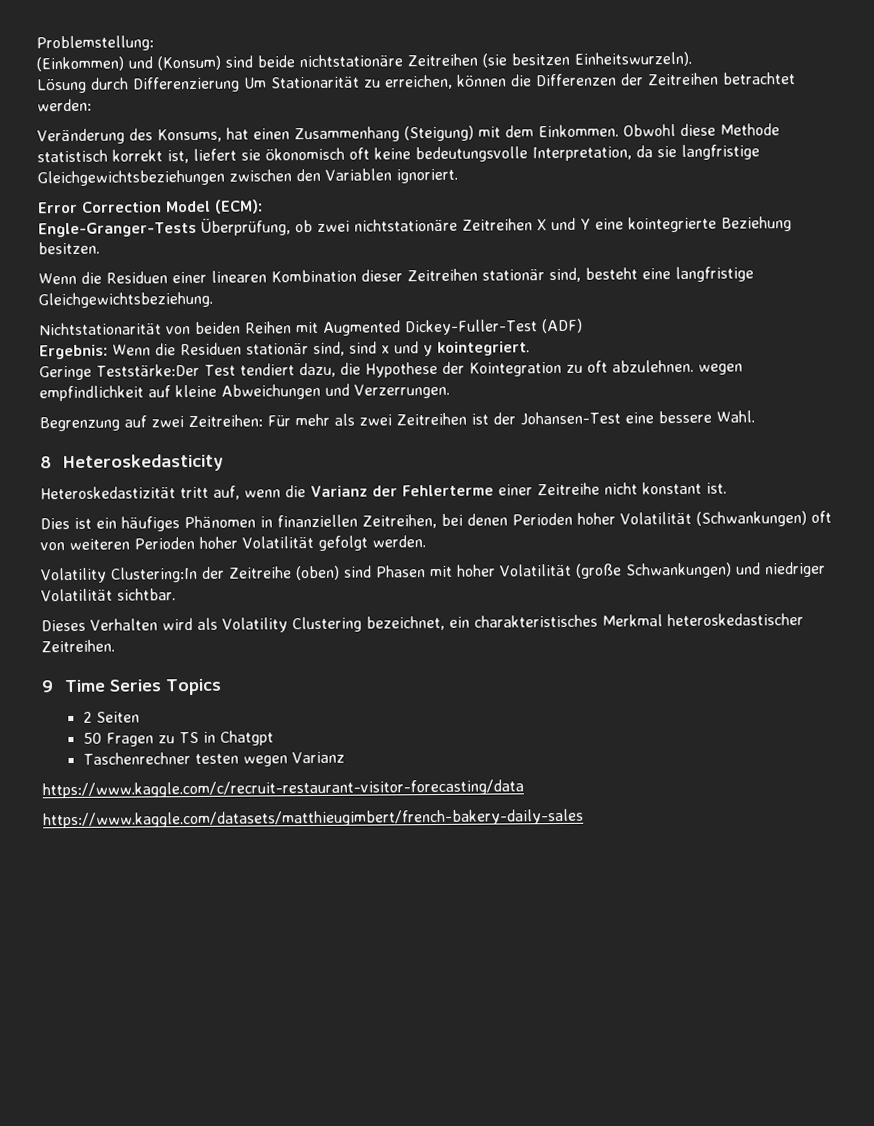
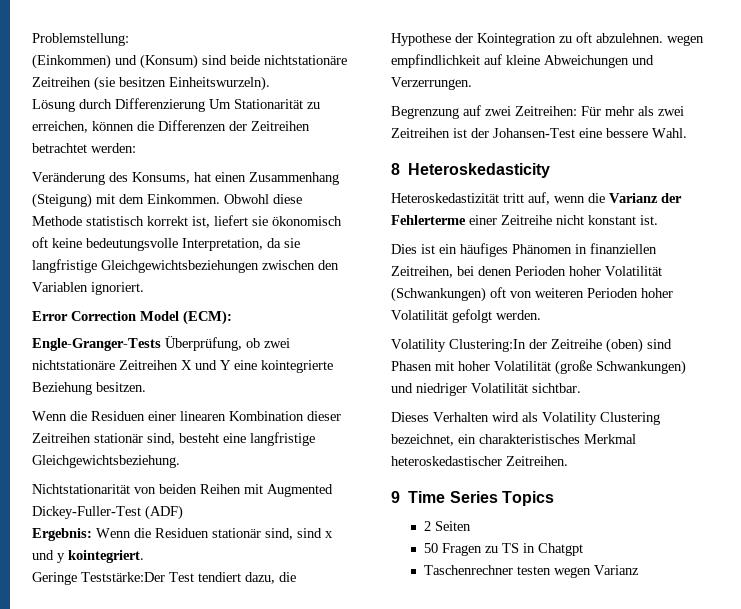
- https://www.kaggle.com/c/recruit-restaurant-visitor-forecasting/data
- https://www.kaggle.com/datasets/matthieugimbert/french-bakery-daily-sales

